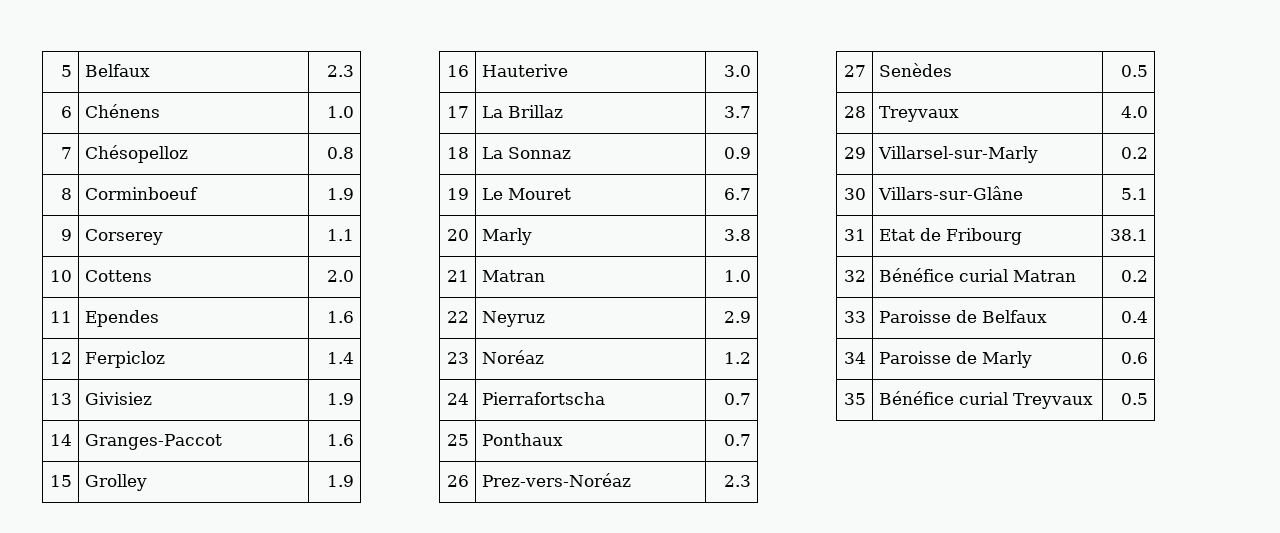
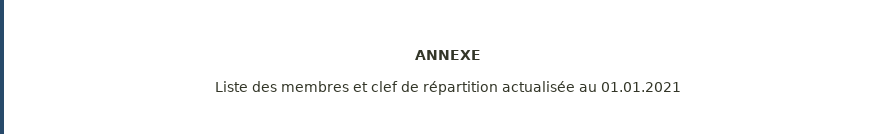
- 5 | Belfaux | 2.3
- 6 | Chénens | 1.0
- 7 | Chésopelloz | 0.8
- 8 | Corminboeuf | 1.9
- 9 | Corserey | 1.1
- 10 | Cottens | 2.0
- 11 | Ependes | 1.6
- 12 | Ferpicloz | 1.4
- 13 | Givisiez | 1.9
- 14 | Granges-Paccot | 1.6
- 15 | Grolley | 1.9
- 16 | Hauterive | 3.0
- 17 | La Brillaz | 3.7
- 18 | La Sonnaz | 0.9
- 19 | Le Mouret | 6.7
- 20 | Marly | 3.8
- 21 | Matran | 1.0
- 22 | Neyruz | 2.9
- 23 | Noréaz | 1.2
- 24 | Pierrafortscha | 0.7
- 25 | Ponthaux | 0.7
- 26 | Prez-vers-Noréaz | 2.3
- 27 | Senèdes | 0.5
- 28 | Treyvaux | 4.0
- 29 | Villarsel-sur-Marly | 0.2
- 30 | Villars-sur-Glâne | 5.1
- 31 | Etat de Fribourg | 38.1
- 32 | Bénéfice curial Matran | 0.2
- 33 | Paroisse de Belfaux | 0.4
- 34 | Paroisse de Marly | 0.6
- 35 | Bénéfice curial Treyvaux | 0.5
+ ANNEXE
+ Liste des membres et clef de répartition actualisée au 01.01.2021

